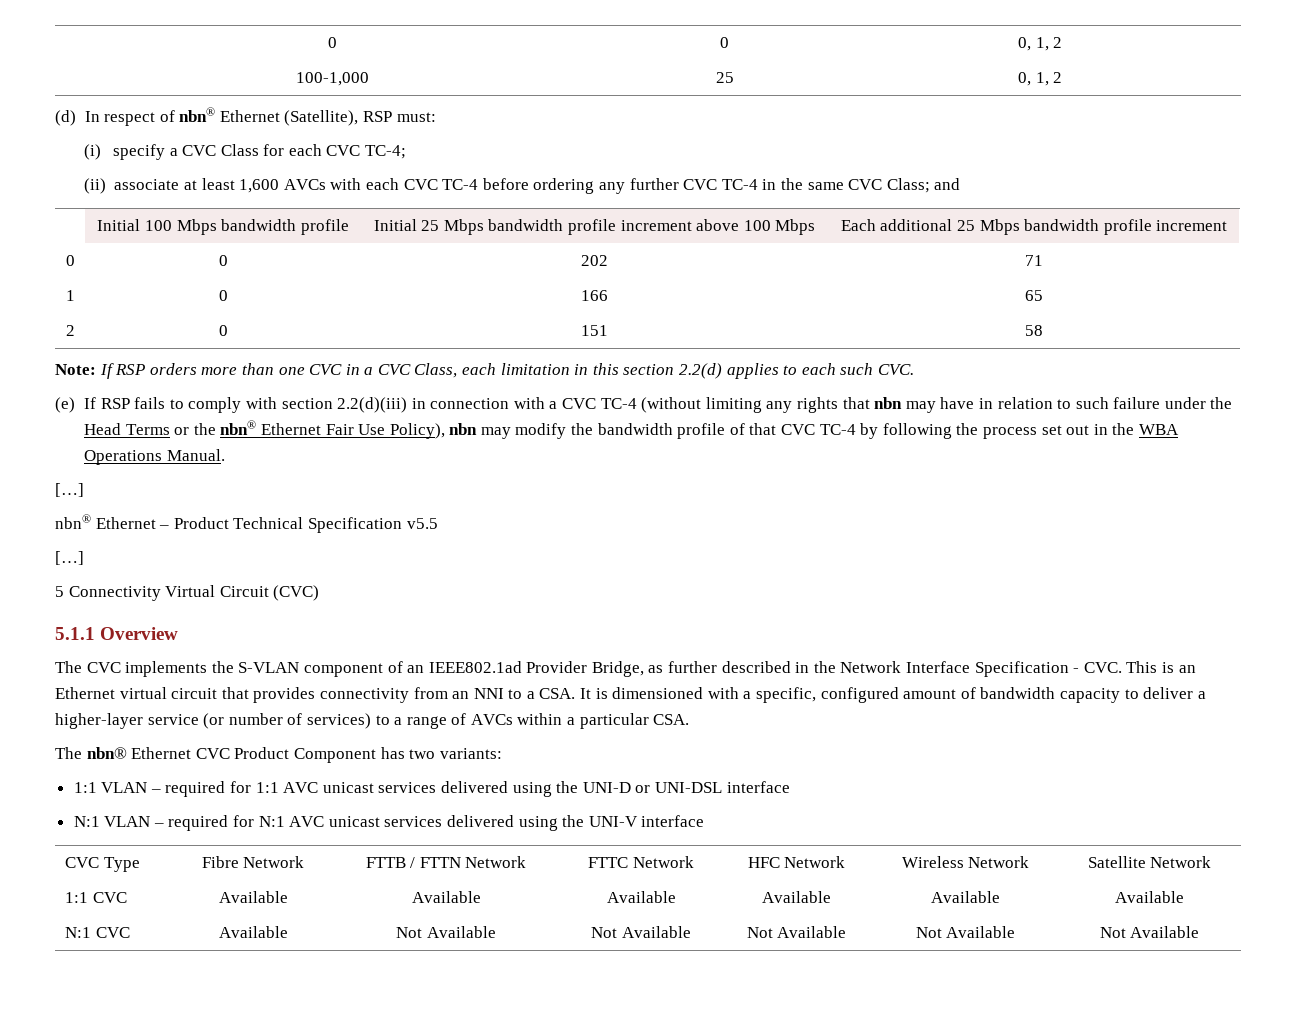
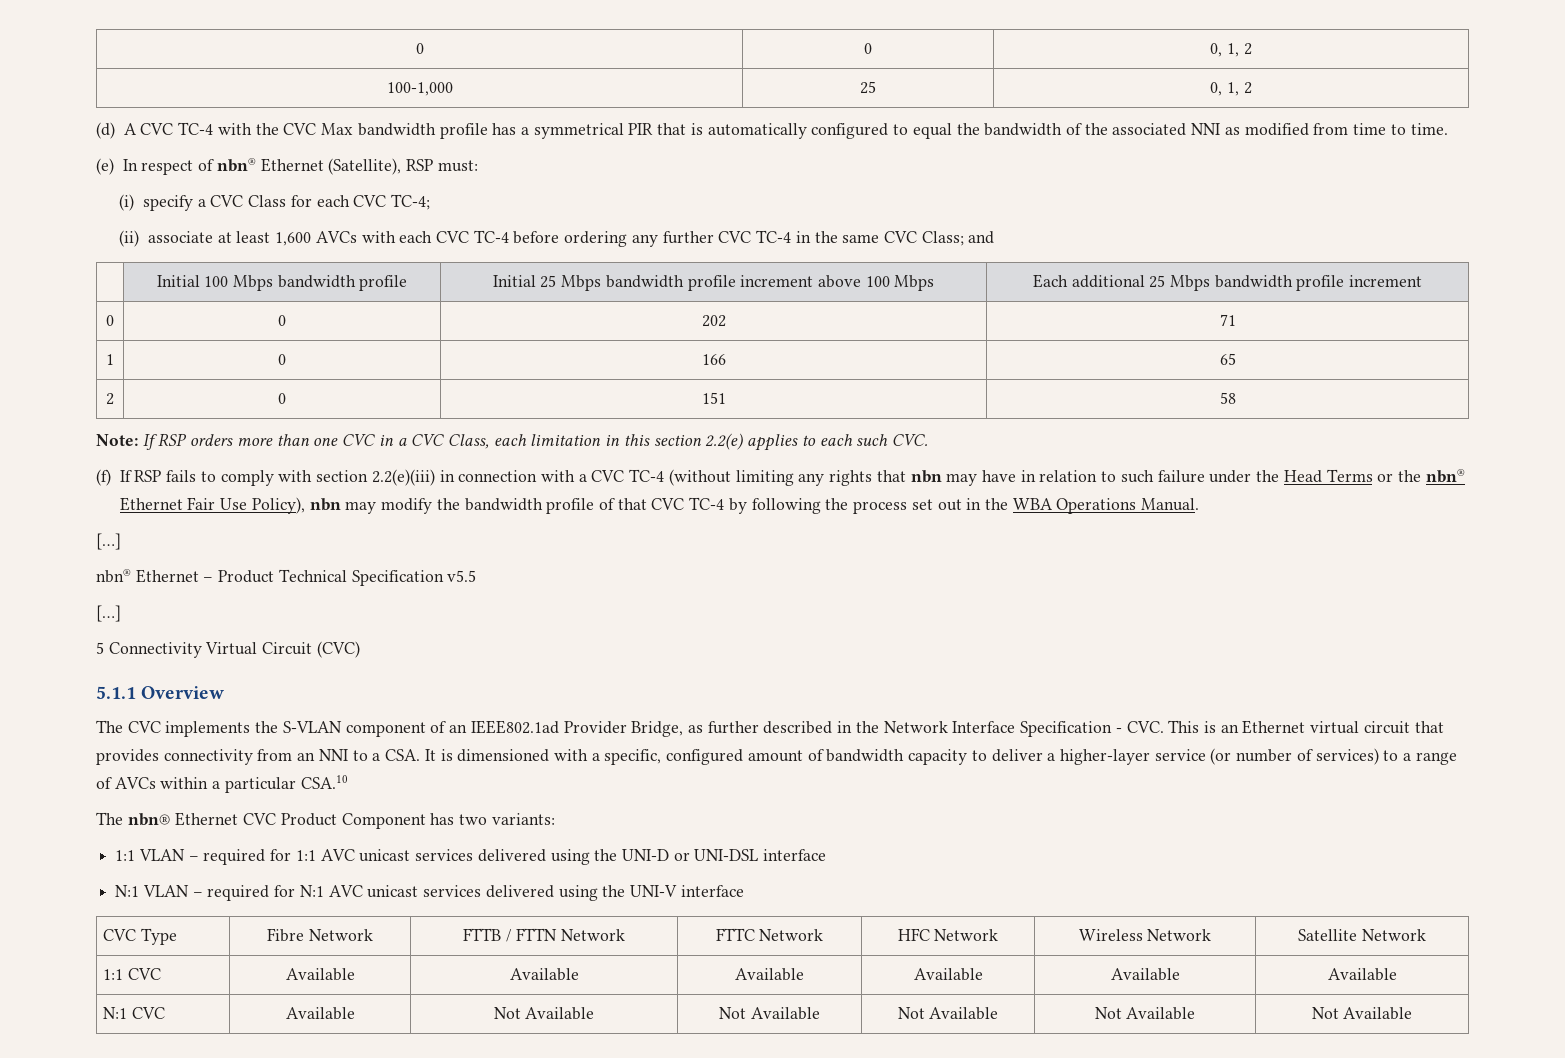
- (d) In respect of nbn® Ethernet (Satellite), RSP must:
+ (d) A CVC TC-4 with the CVC Max bandwidth profile has a symmetrical PIR that is automatically configured to equal the bandwidth of the associated NNI as modified from time to time.
+ (e) In respect of nbn® Ethernet (Satellite), RSP must:
- Note: If RSP orders more than one CVC in a CVC Class, each limitation in this section 2.2(d) applies to each such CVC.
+ Note: If RSP orders more than one CVC in a CVC Class, each limitation in this section 2.2(e) applies to each such CVC.
- (e) If RSP fails to comply with section 2.2(d)(iii) in connection with a CVC TC-4 (without limiting any rights that nbn may have in relation to such failure under the Head Terms or the nbn® Ethernet Fair Use Policy), nbn may modify the bandwidth profile of that CVC TC-4 by following the process set out in the WBA Operations Manual.
+ (f) If RSP fails to comply with section 2.2(e)(iii) in connection with a CVC TC-4 (without limiting any rights that nbn may have in relation to such failure under the Head Terms or the nbn® Ethernet Fair Use Policy), nbn may modify the bandwidth profile of that CVC TC-4 by following the process set out in the WBA Operations Manual.
- The CVC implements the S-VLAN component of an IEEE802.1ad Provider Bridge, as further described in the Network Interface Specification - CVC. This is an Ethernet virtual circuit that provides connectivity from an NNI to a CSA. It is dimensioned with a specific, configured amount of bandwidth capacity to deliver a higher-layer service (or number of services) to a range of AVCs within a particular CSA.
+ The CVC implements the S-VLAN component of an IEEE802.1ad Provider Bridge, as further described in the Network Interface Specification - CVC. This is an Ethernet virtual circuit that provides connectivity from an NNI to a CSA. It is dimensioned with a specific, configured amount of bandwidth capacity to deliver a higher-layer service (or number of services) to a range of AVCs within a particular CSA.10

